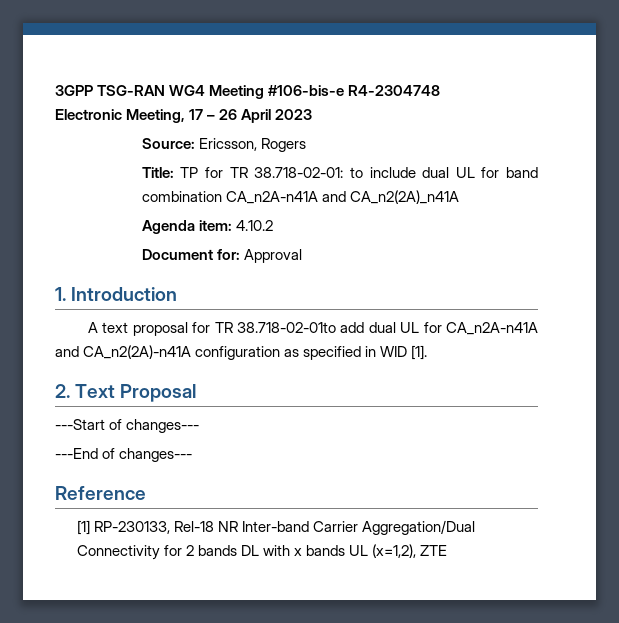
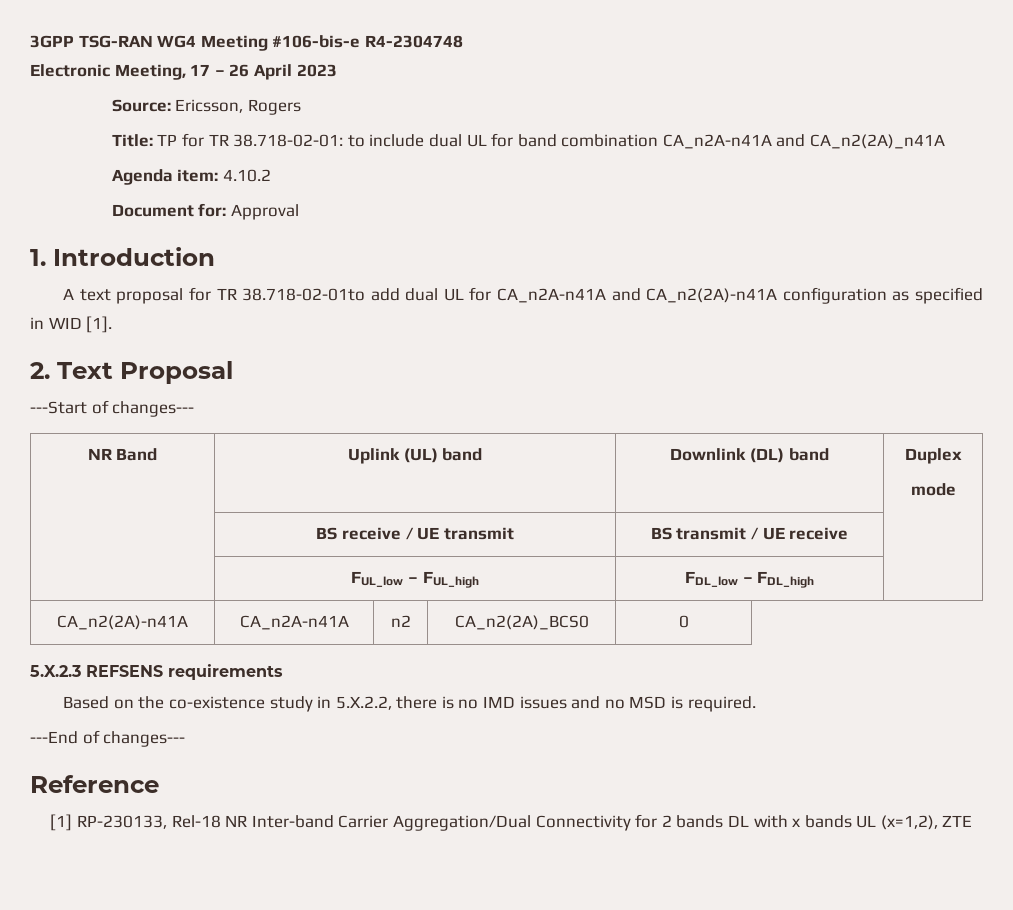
+ NR Band | Uplink (UL) band | Downlink (DL) band | Duplex
+ mode
+ | BS receive / UE transmit | BS transmit / UE receive |
+ | FUL_low – FUL_high | FDL_low – FDL_high |
+ CA_n2(2A)-n41A | CA_n2A-n41A | n2 | CA_n2(2A)_BCS0 | 0
+ 5.X.2.3 REFSENS requirements
+ Based on the co-existence study in 5.X.2.2, there is no IMD issues and no MSD is required.

